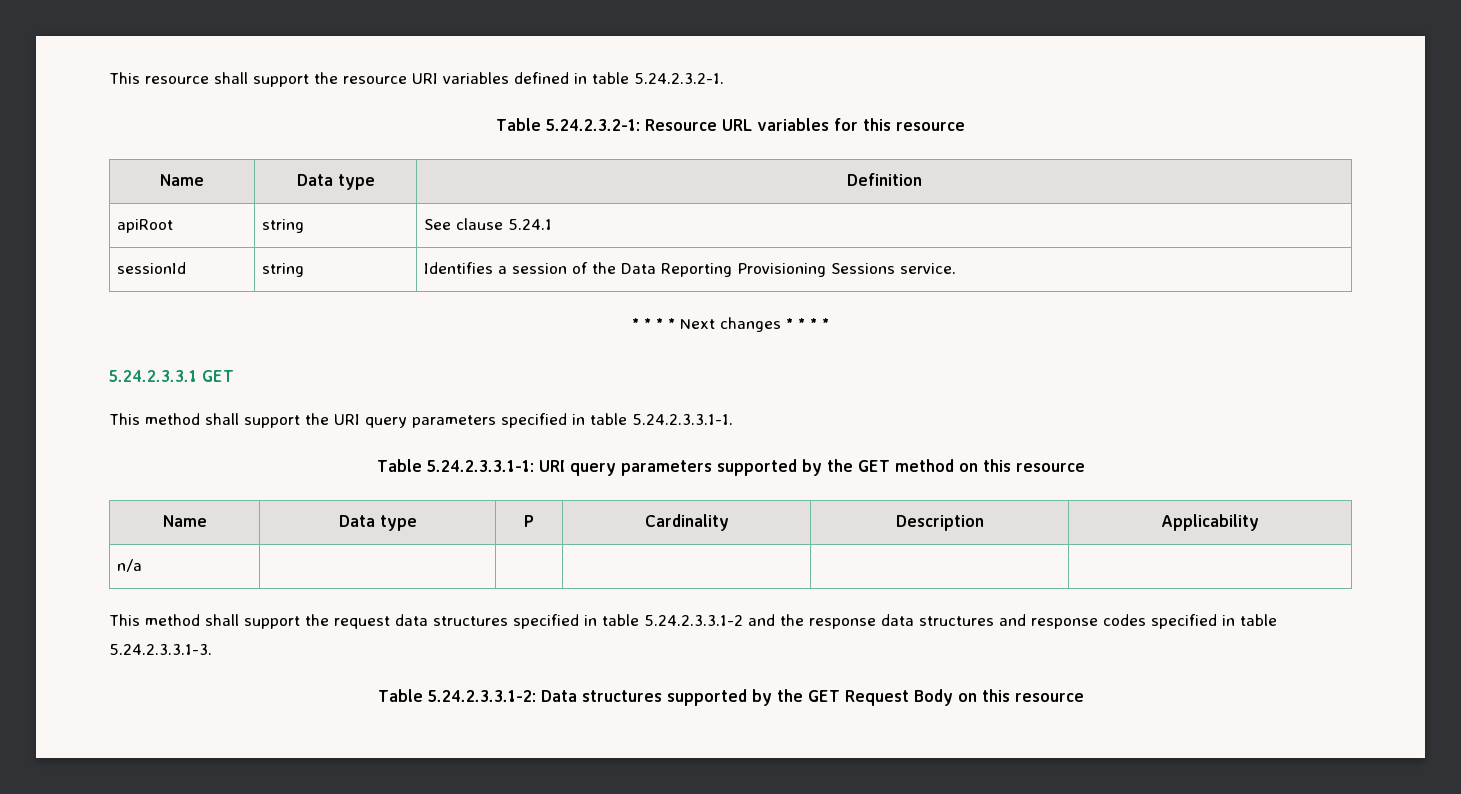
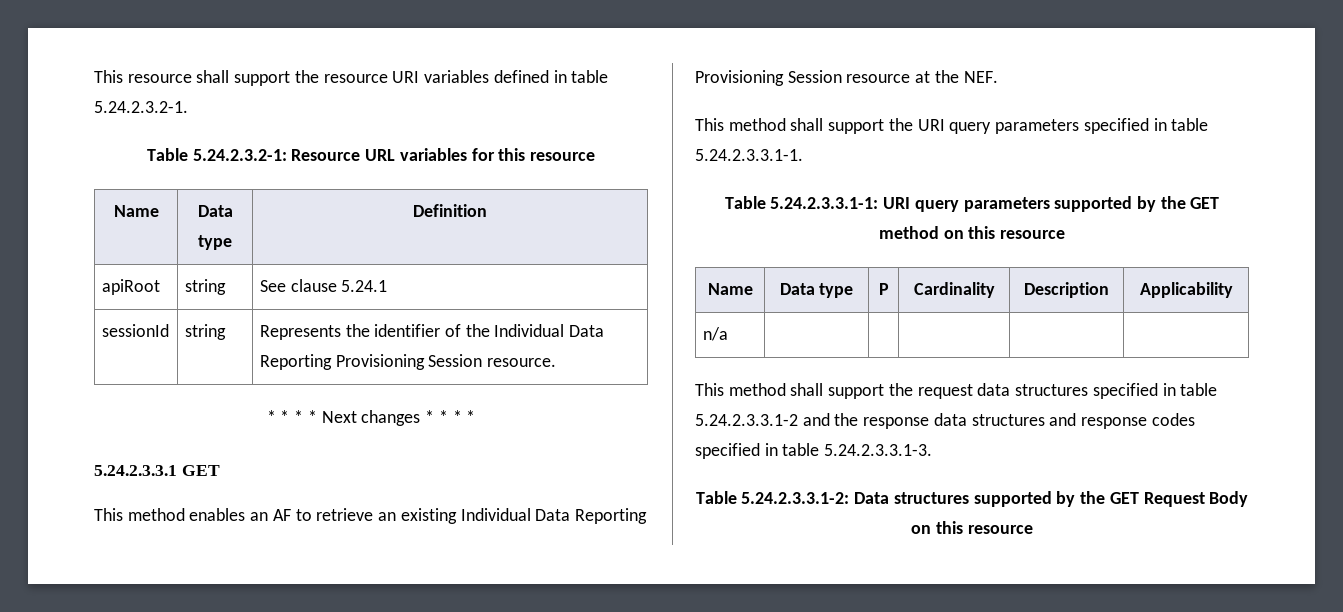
- sessionId | string | Identifies a session of the Data Reporting Provisioning Sessions service.
+ sessionId | string | Represents the identifier of the Individual Data Reporting Provisioning Session resource.
+ This method enables an AF to retrieve an existing Individual Data Reporting Provisioning Session resource at the NEF.

